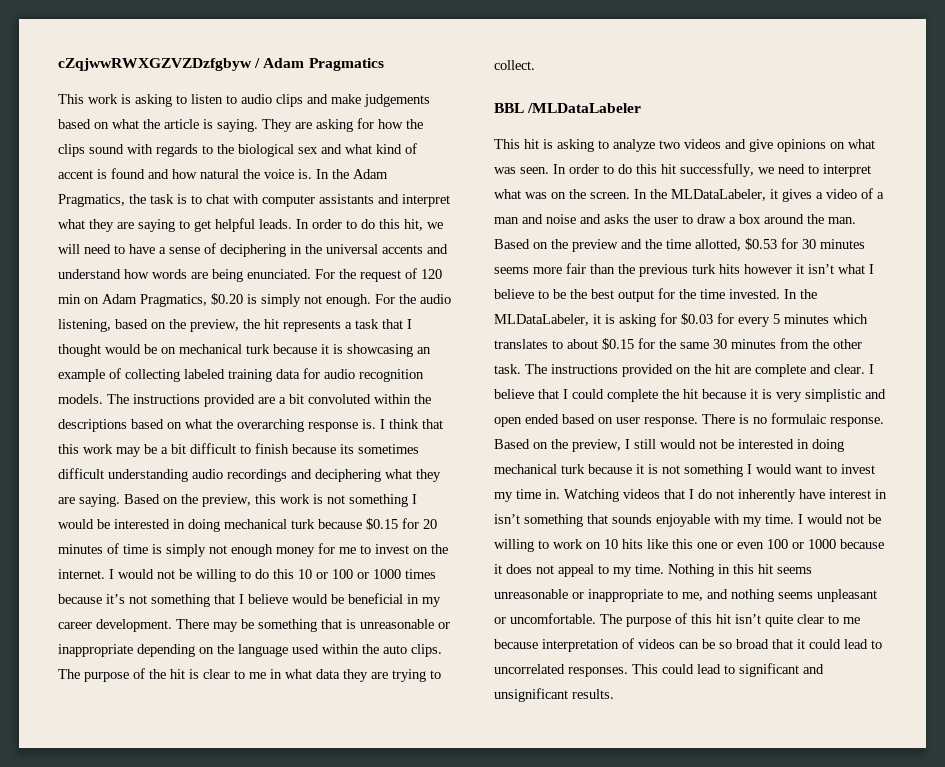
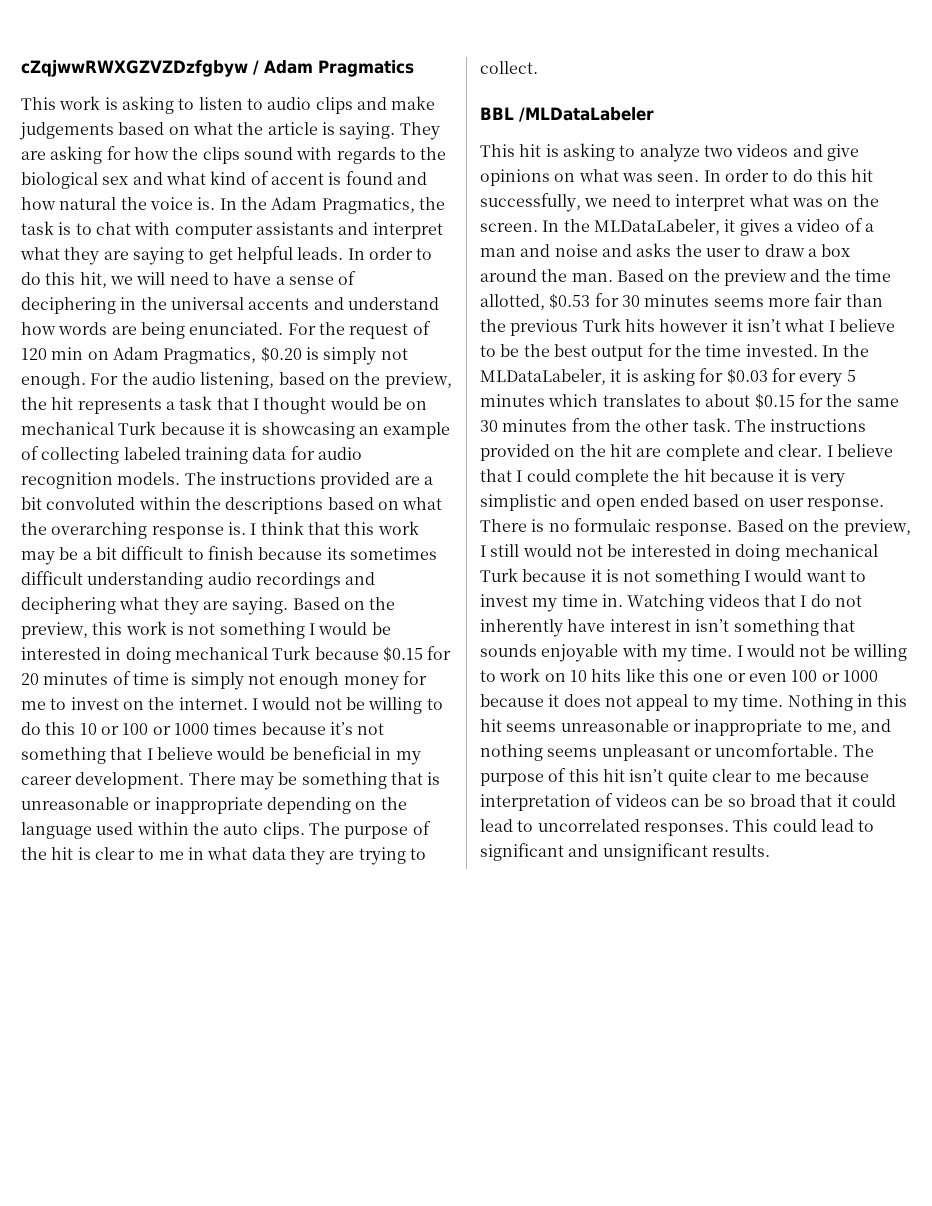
- For the audio listening, based on the preview, the hit represents a task that I thought would be on mechanical turk because it is showcasing an example of collecting labeled training data for audio recognition models.
+ For the audio listening, based on the preview, the hit represents a task that I thought would be on mechanical Turk because it is showcasing an example of collecting labeled training data for audio recognition models.
- Based on the preview, this work is not something I would be interested in doing mechanical turk because $0.15 for 20 minutes of time is simply not enough money for me to invest on the internet.
+ Based on the preview, this work is not something I would be interested in doing mechanical Turk because $0.15 for 20 minutes of time is simply not enough money for me to invest on the internet.
- Based on the preview and the time allotted, $0.53 for 30 minutes seems more fair than the previous turk hits however it isn’t what I believe to be the best output for the time invested.
+ Based on the preview and the time allotted, $0.53 for 30 minutes seems more fair than the previous Turk hits however it isn’t what I believe to be the best output for the time invested.
- Based on the preview, I still would not be interested in doing mechanical turk because it is not something I would want to invest my time in.
+ Based on the preview, I still would not be interested in doing mechanical Turk because it is not something I would want to invest my time in.

